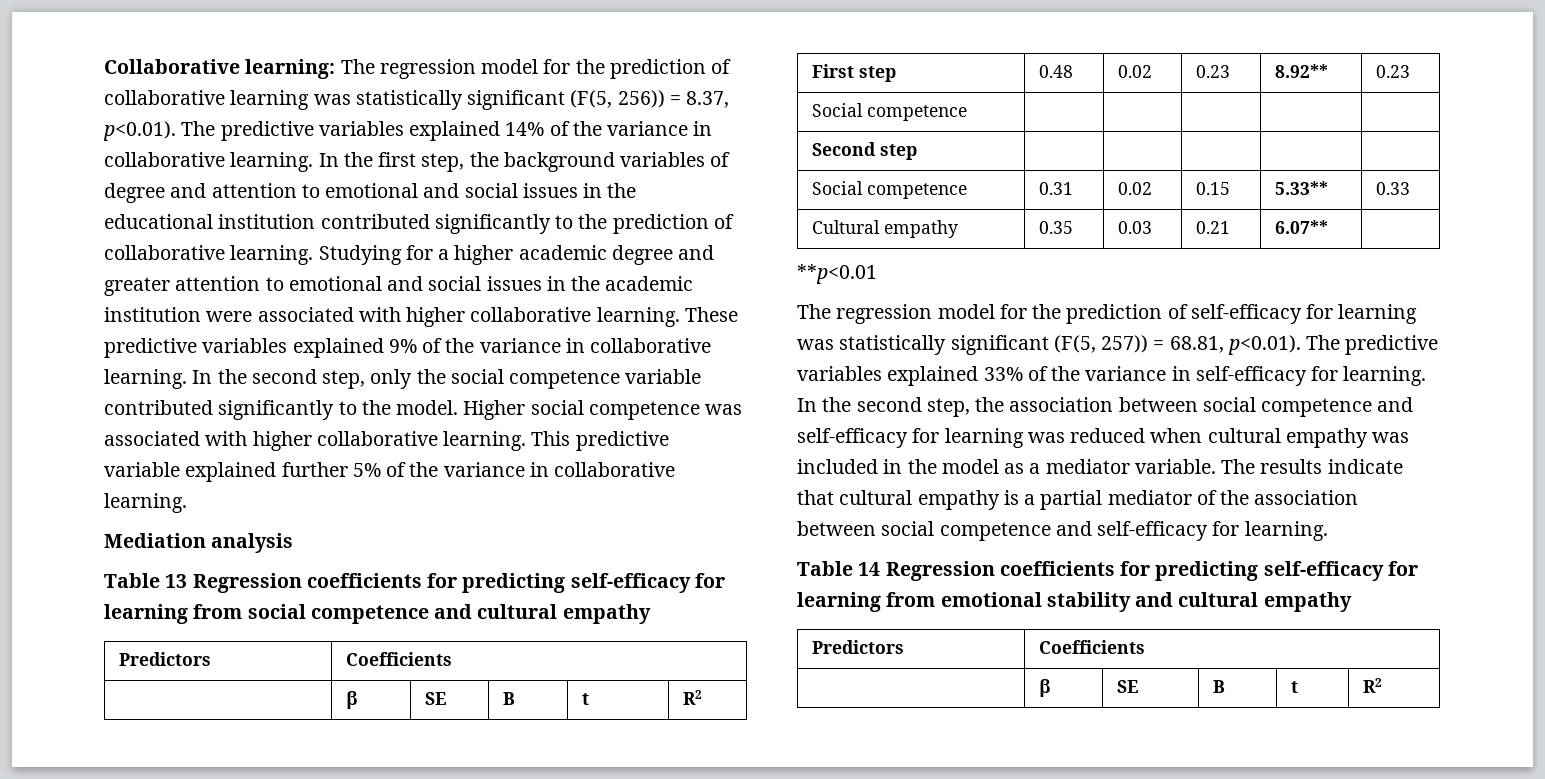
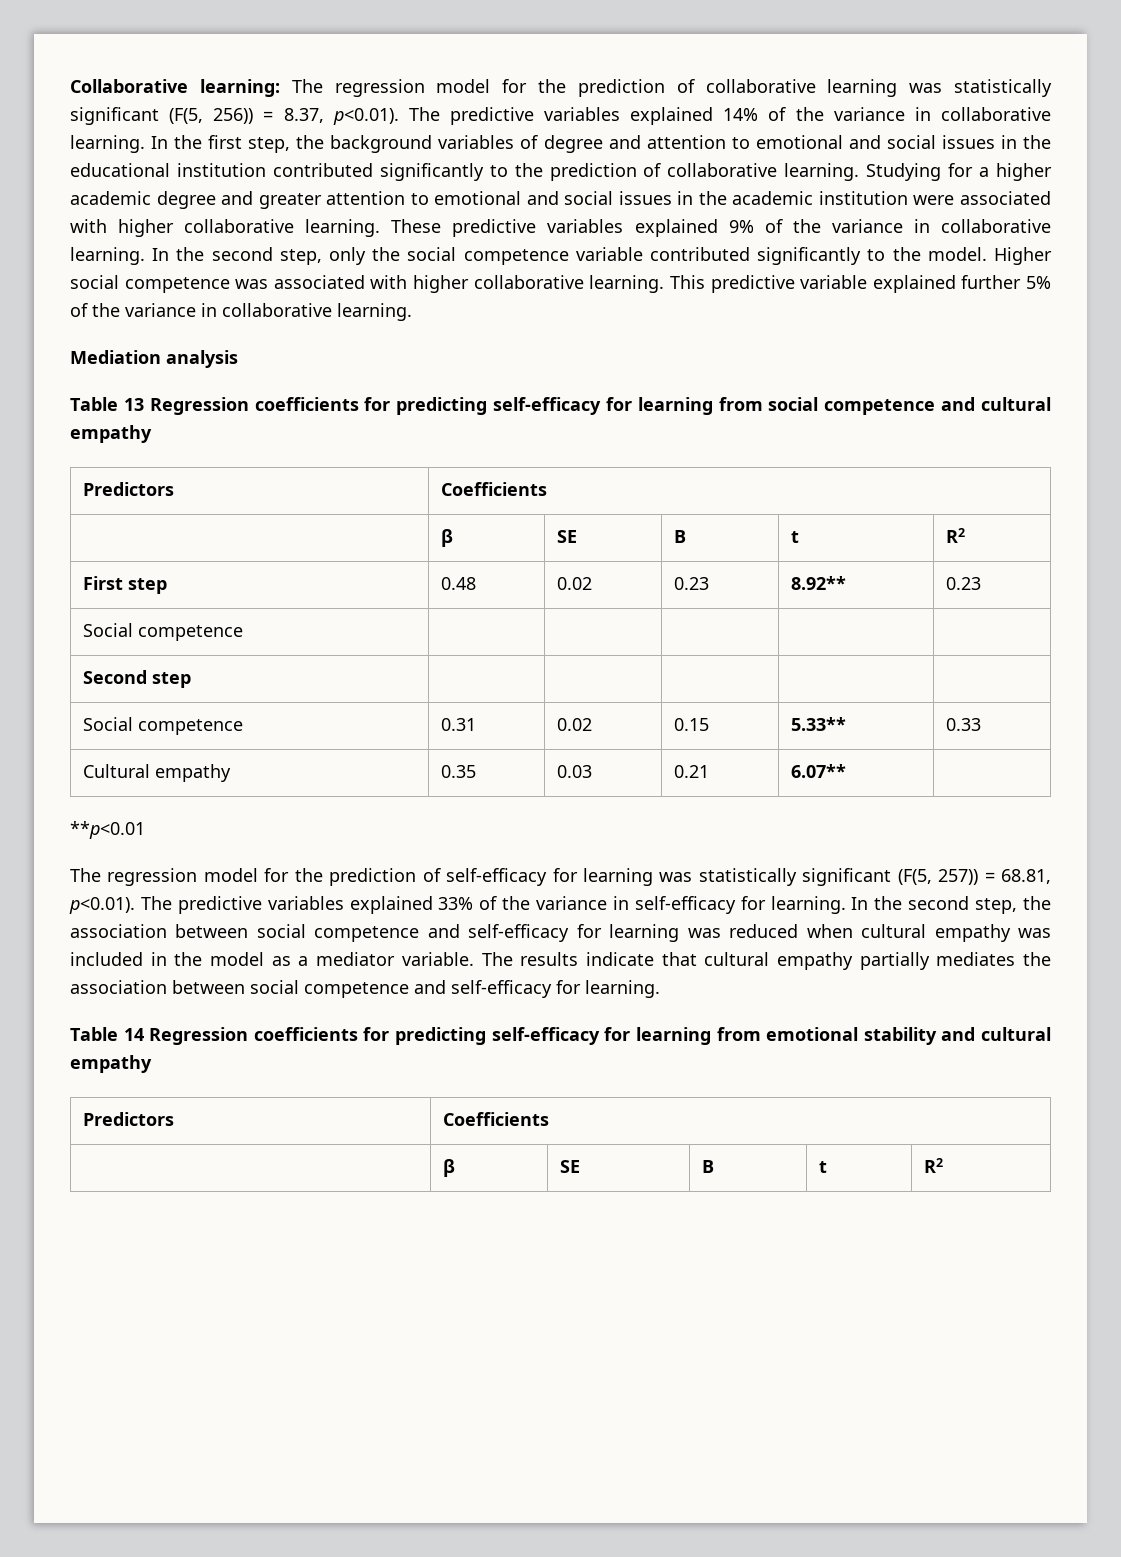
- The results indicate that cultural empathy is a partial mediator of the association between social competence and self-efficacy for learning.
+ The results indicate that cultural empathy partially mediates the association between social competence and self-efficacy for learning.

